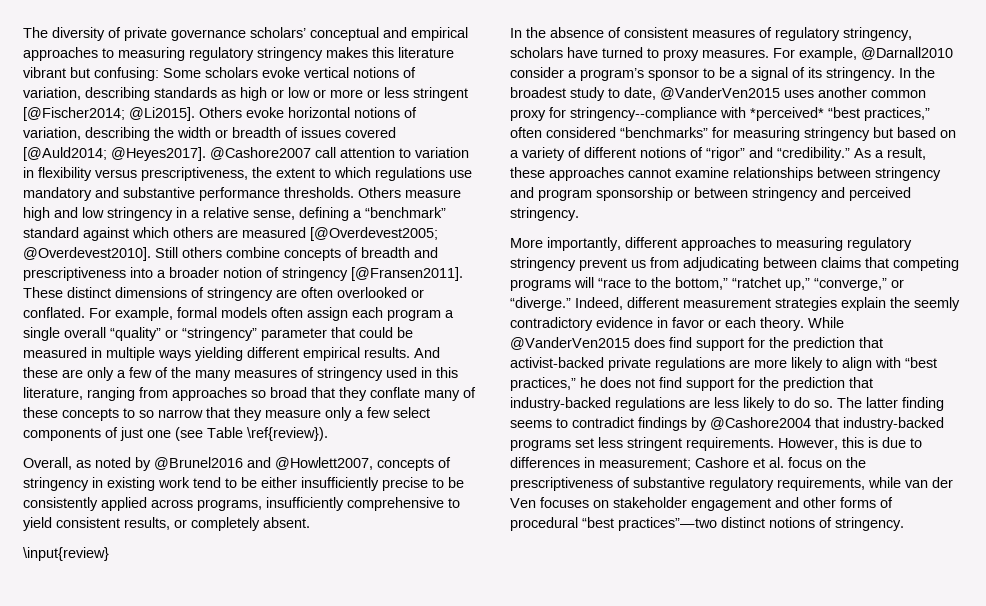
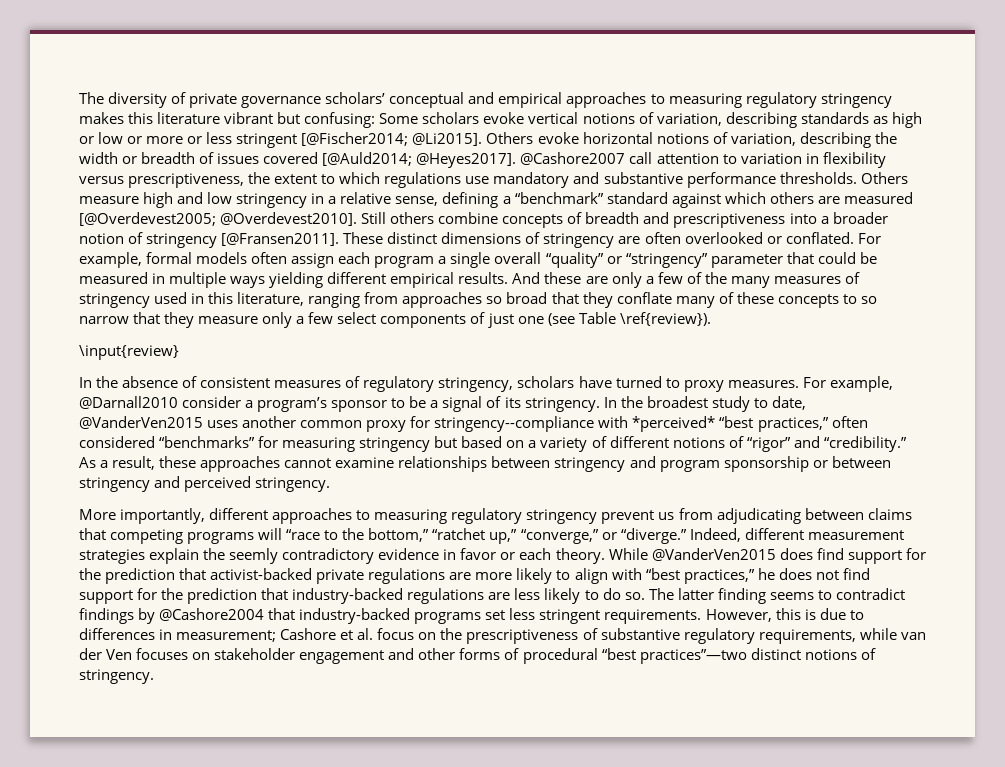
- Overall, as noted by @Brunel2016 and @Howlett2007, concepts of stringency in existing work tend to be either insufficiently precise to be consistently applied across programs, insufficiently comprehensive to yield consistent results, or completely absent.

